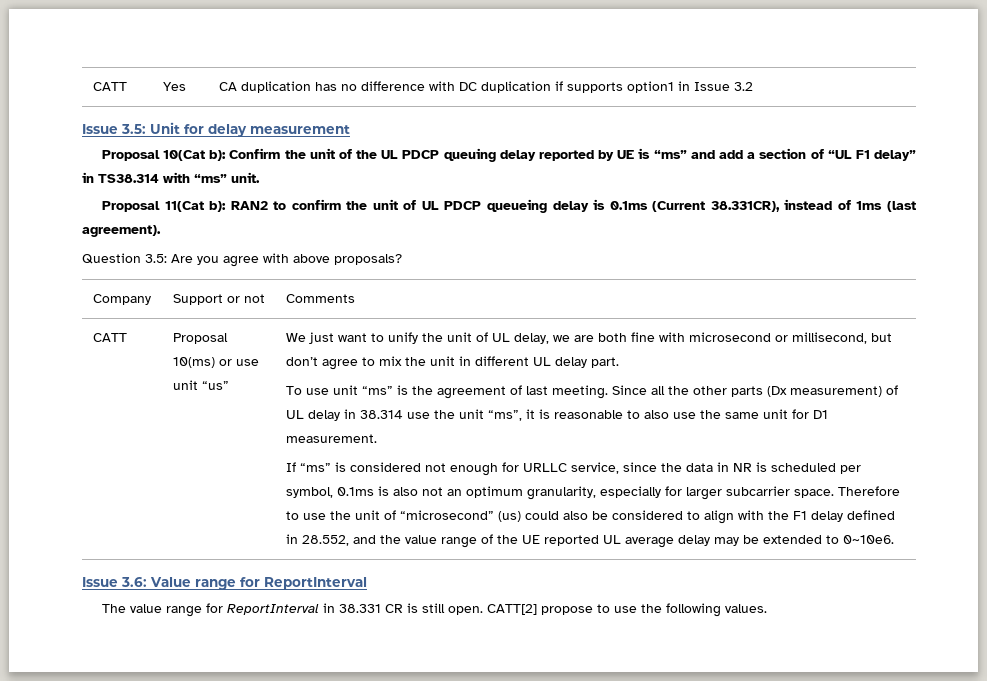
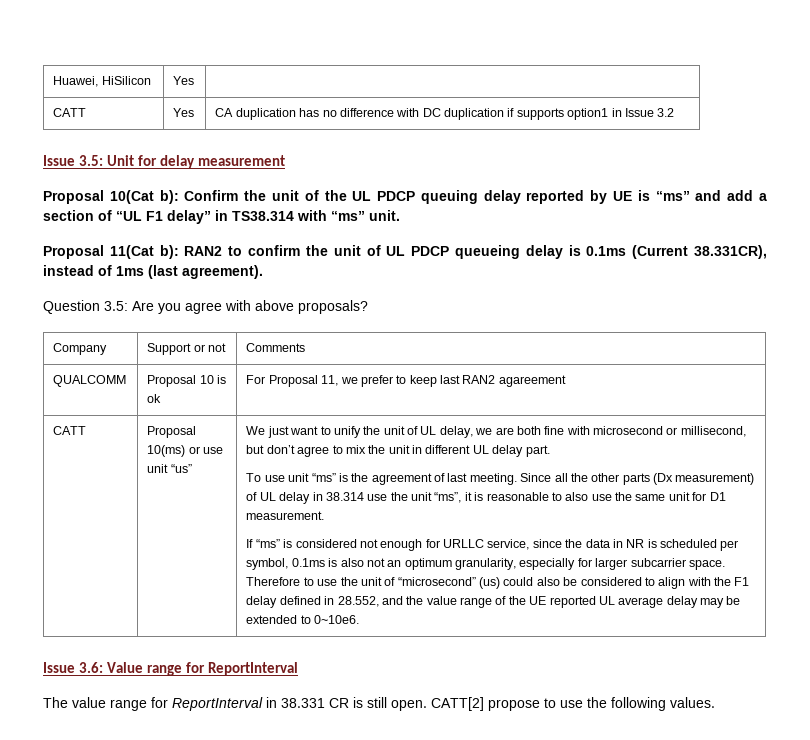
+ Huawei, HiSilicon | Yes |
+ QUALCOMM | Proposal 10 is ok | For Proposal 11, we prefer to keep last RAN2 agareement

